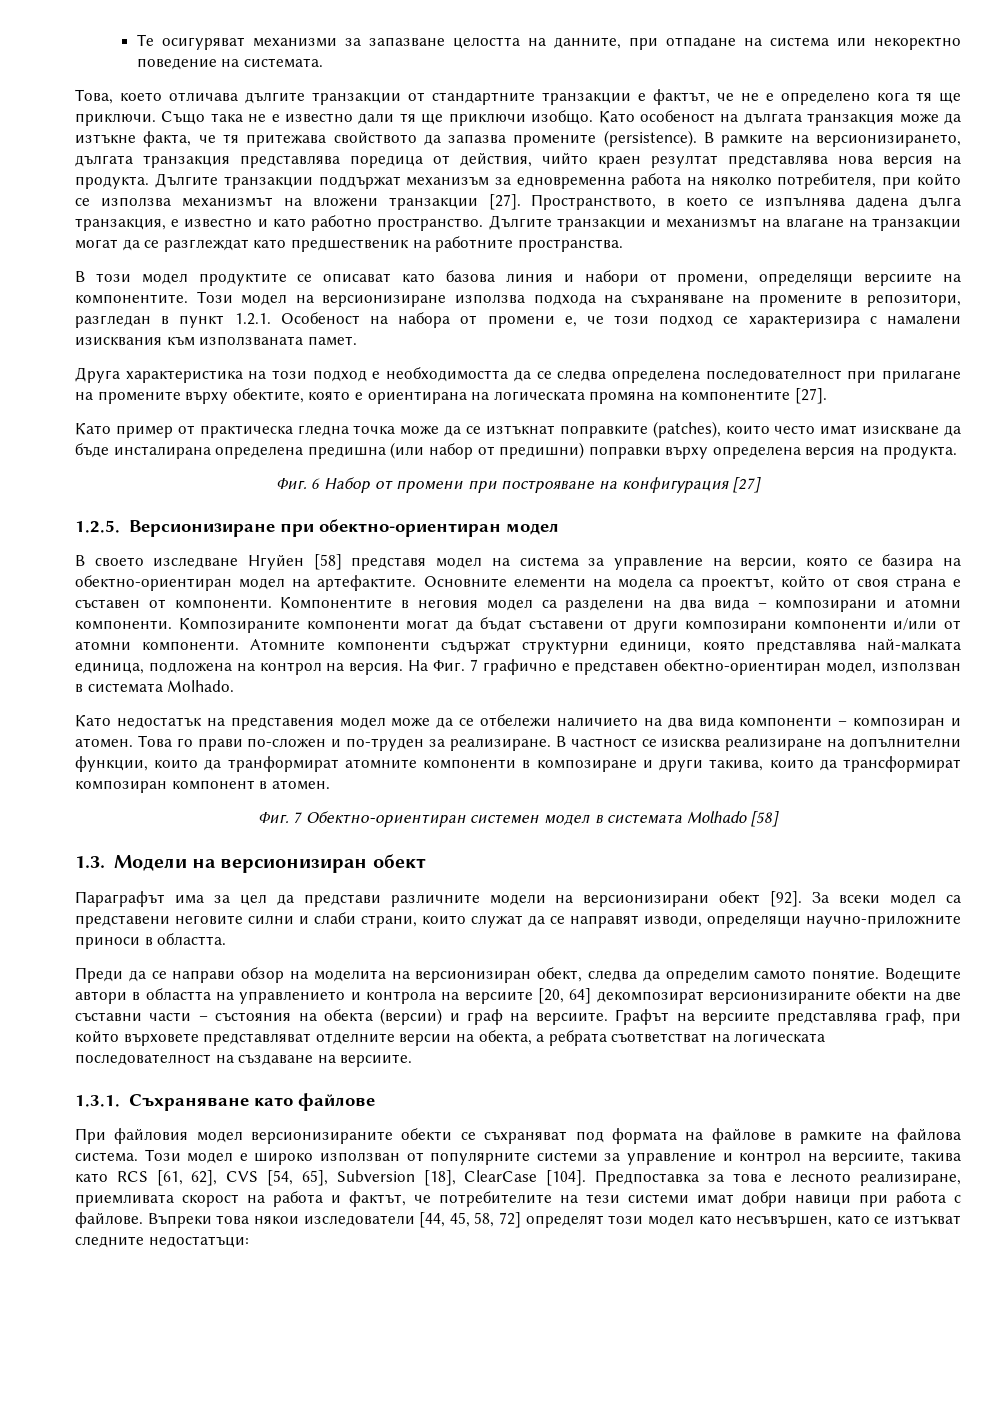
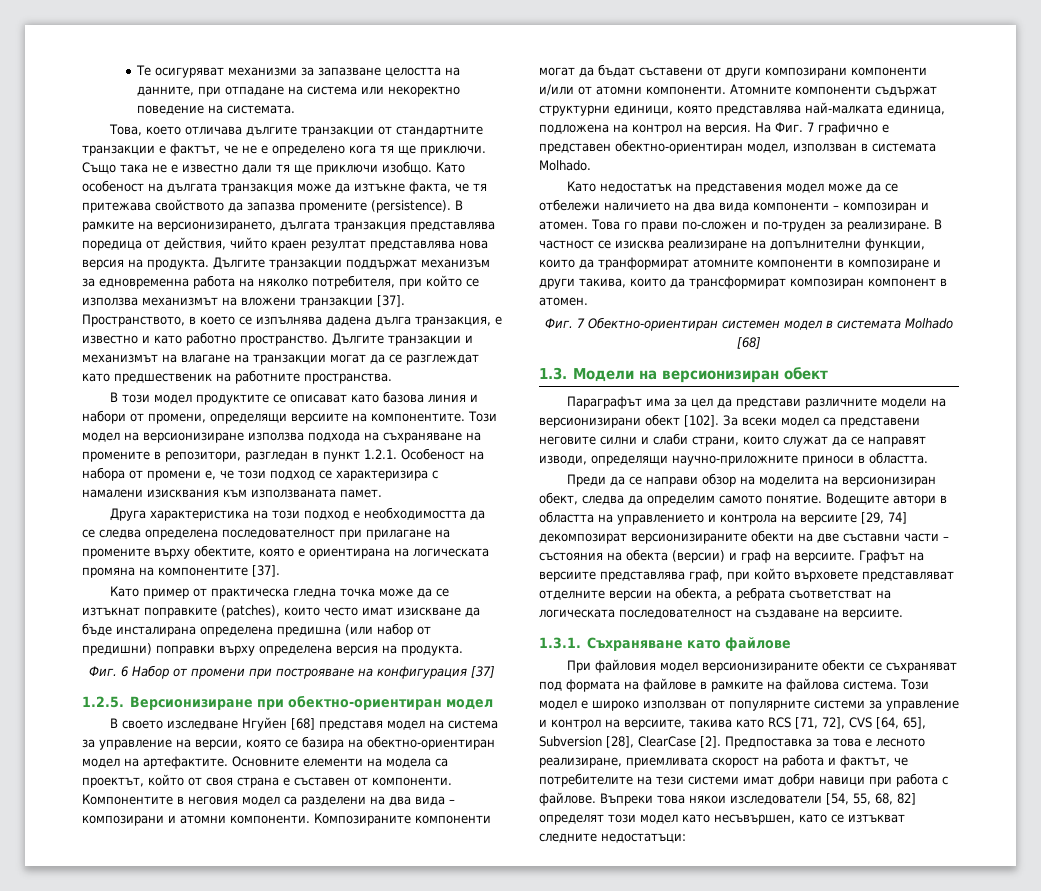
- Дългите транзакции поддържат механизъм за едновременна работа на няколко потребителя, при който се използва механизмът на вложени транзакции [27].
+ Дългите транзакции поддържат механизъм за едновременна работа на няколко потребителя, при който се използва механизмът на вложени транзакции [37].
- Друга характеристика на този подход е необходимостта да се следва определена последователност при прилагане на промените върху обектите, която е ориентирана на логическата промяна на компонентите [27].
+ Друга характеристика на този подход е необходимостта да се следва определена последователност при прилагане на промените върху обектите, която е ориентирана на логическата промяна на компонентите [37].
- Фиг. 6 Набор от промени при построяване на конфигурация [27]
+ Фиг. 6 Набор от промени при построяване на конфигурация [37]
- В своето изследване Нгуйен [58] представя модел на система за управление на версии, която се базира на обектно-ориентиран модел на артефактите.
+ В своето изследване Нгуйен [68] представя модел на система за управление на версии, която се базира на обектно-ориентиран модел на артефактите.
- Фиг. 7 Обектно-ориентиран системен модел в системата Molhado [58]
+ Фиг. 7 Обектно-ориентиран системен модел в системата Molhado [68]
- Параграфът има за цел да представи различните модели на версионизирани обект [92].
+ Параграфът има за цел да представи различните модели на версионизирани обект [102].
- Водещите автори в областта на управлението и контрола на версиите [20, 64] декомпозират версионизираните обекти на две съставни части – състояния на обекта (версии) и граф на версиите.
+ Водещите автори в областта на управлението и контрола на версиите [29, 74] декомпозират версионизираните обекти на две съставни части – състояния на обекта (версии) и граф на версиите.
- Този модел е широко използван от популярните системи за управление и контрол на версиите, такива като RCS [61, 62], CVS [54, 65], Subversion [18], ClearCase [104].
+ Този модел е широко използван от популярните системи за управление и контрол на версиите, такива като RCS [71, 72], CVS [64, 65], Subversion [28], ClearCase [2].
- Въпреки това някои изследователи [44, 45, 58, 72] определят този модел като несъвършен, като се изтъкват следните недостатъци:
+ Въпреки това някои изследователи [54, 55, 68, 82] определят този модел като несъвършен, като се изтъкват следните недостатъци:

